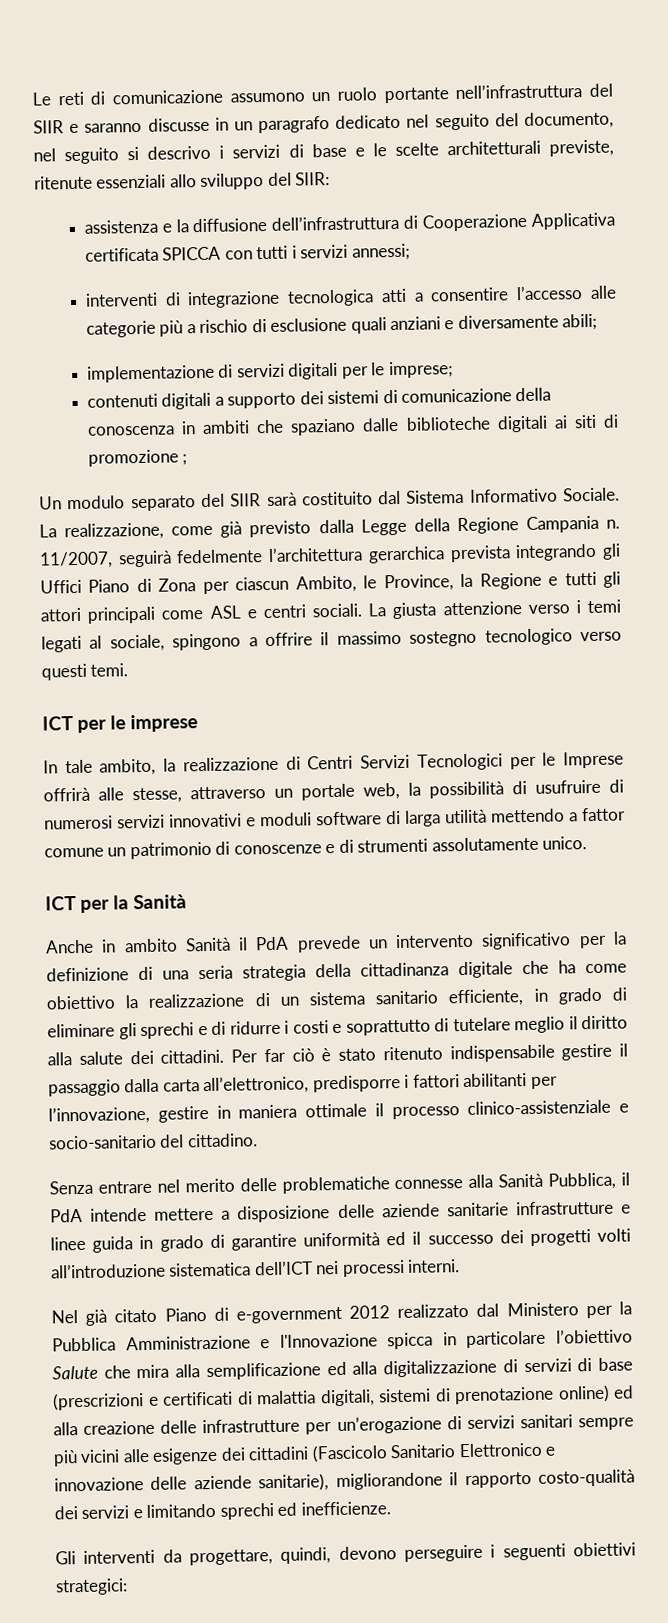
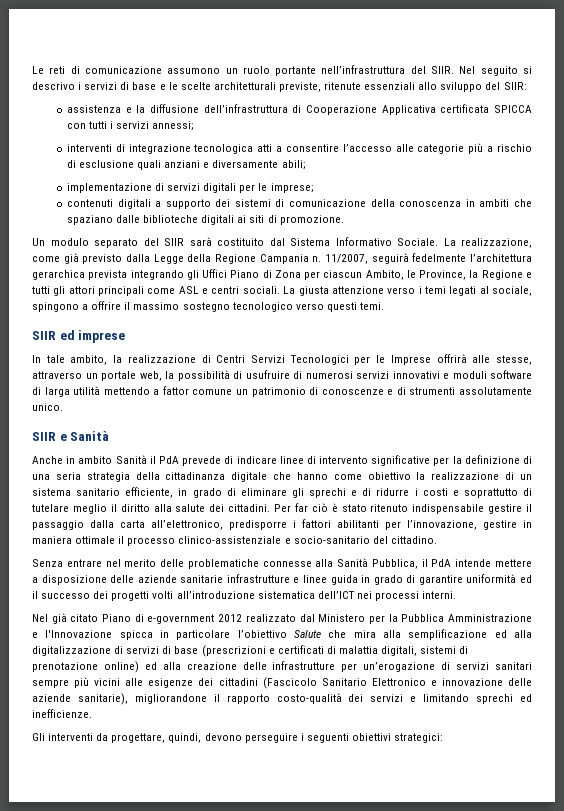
- Le reti di comunicazione assumono un ruolo portante nell’infrastruttura del SIIR e saranno discusse in un paragrafo dedicato nel seguito del documento, nel seguito si descrivo i servizi di base e le scelte architetturali previste, ritenute essenziali allo sviluppo del SIIR:
+ Le reti di comunicazione assumono un ruolo portante nell’infrastruttura del SIIR. Nel seguito si descrivo i servizi di base e le scelte architetturali previste, ritenute essenziali allo sviluppo del SIIR:
- contenuti digitali a supporto dei sistemi di comunicazione della conoscenza in ambiti che spaziano dalle biblioteche digitali ai siti di promozione ;
+ contenuti digitali a supporto dei sistemi di comunicazione della conoscenza in ambiti che spaziano dalle biblioteche digitali ai siti di promozione.
- ICT per le imprese
+ SIIR ed imprese
- ICT per la Sanità
+ SIIR e Sanità
- Anche in ambito Sanità il PdA prevede un intervento significativo per la definizione di una seria strategia della cittadinanza digitale che ha come obiettivo la realizzazione di un sistema sanitario efficiente, in grado di eliminare gli sprechi e di ridurre i costi e soprattutto di tutelare meglio il diritto alla salute dei cittadini.
+ Anche in ambito Sanità il PdA prevede di indicare linee di intervento significative per la definizione di una seria strategia della cittadinanza digitale che hanno come obiettivo la realizzazione di un sistema sanitario efficiente, in grado di eliminare gli sprechi e di ridurre i costi e soprattutto di tutelare meglio il diritto alla salute dei cittadini.

